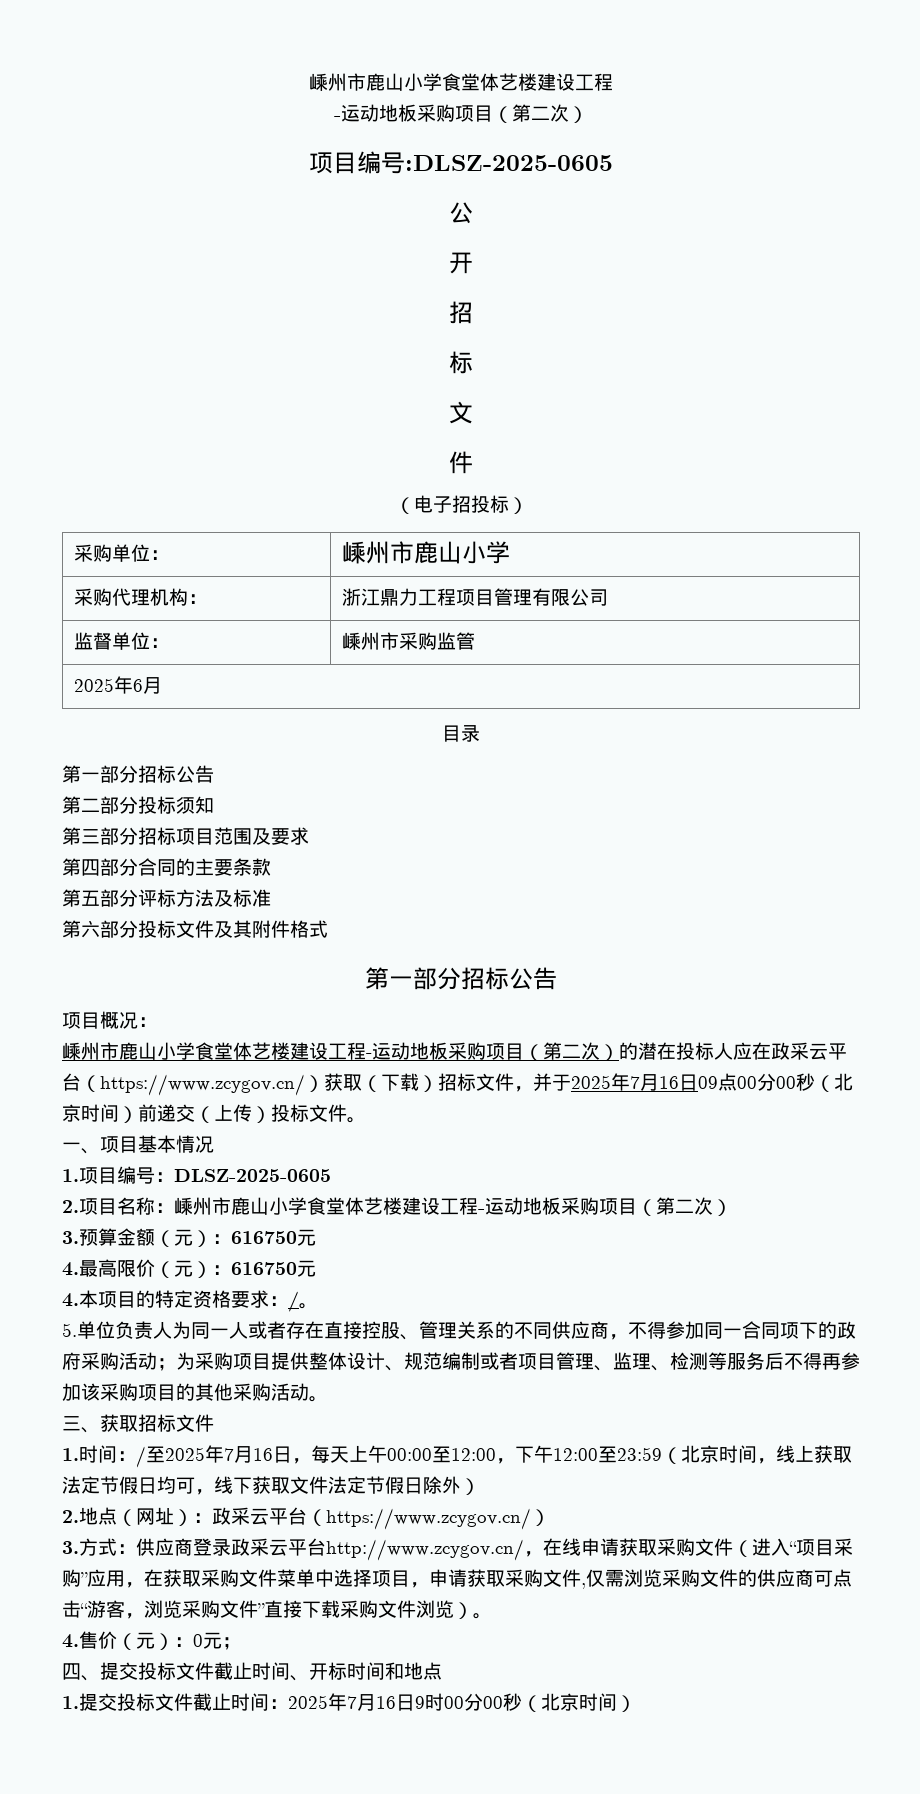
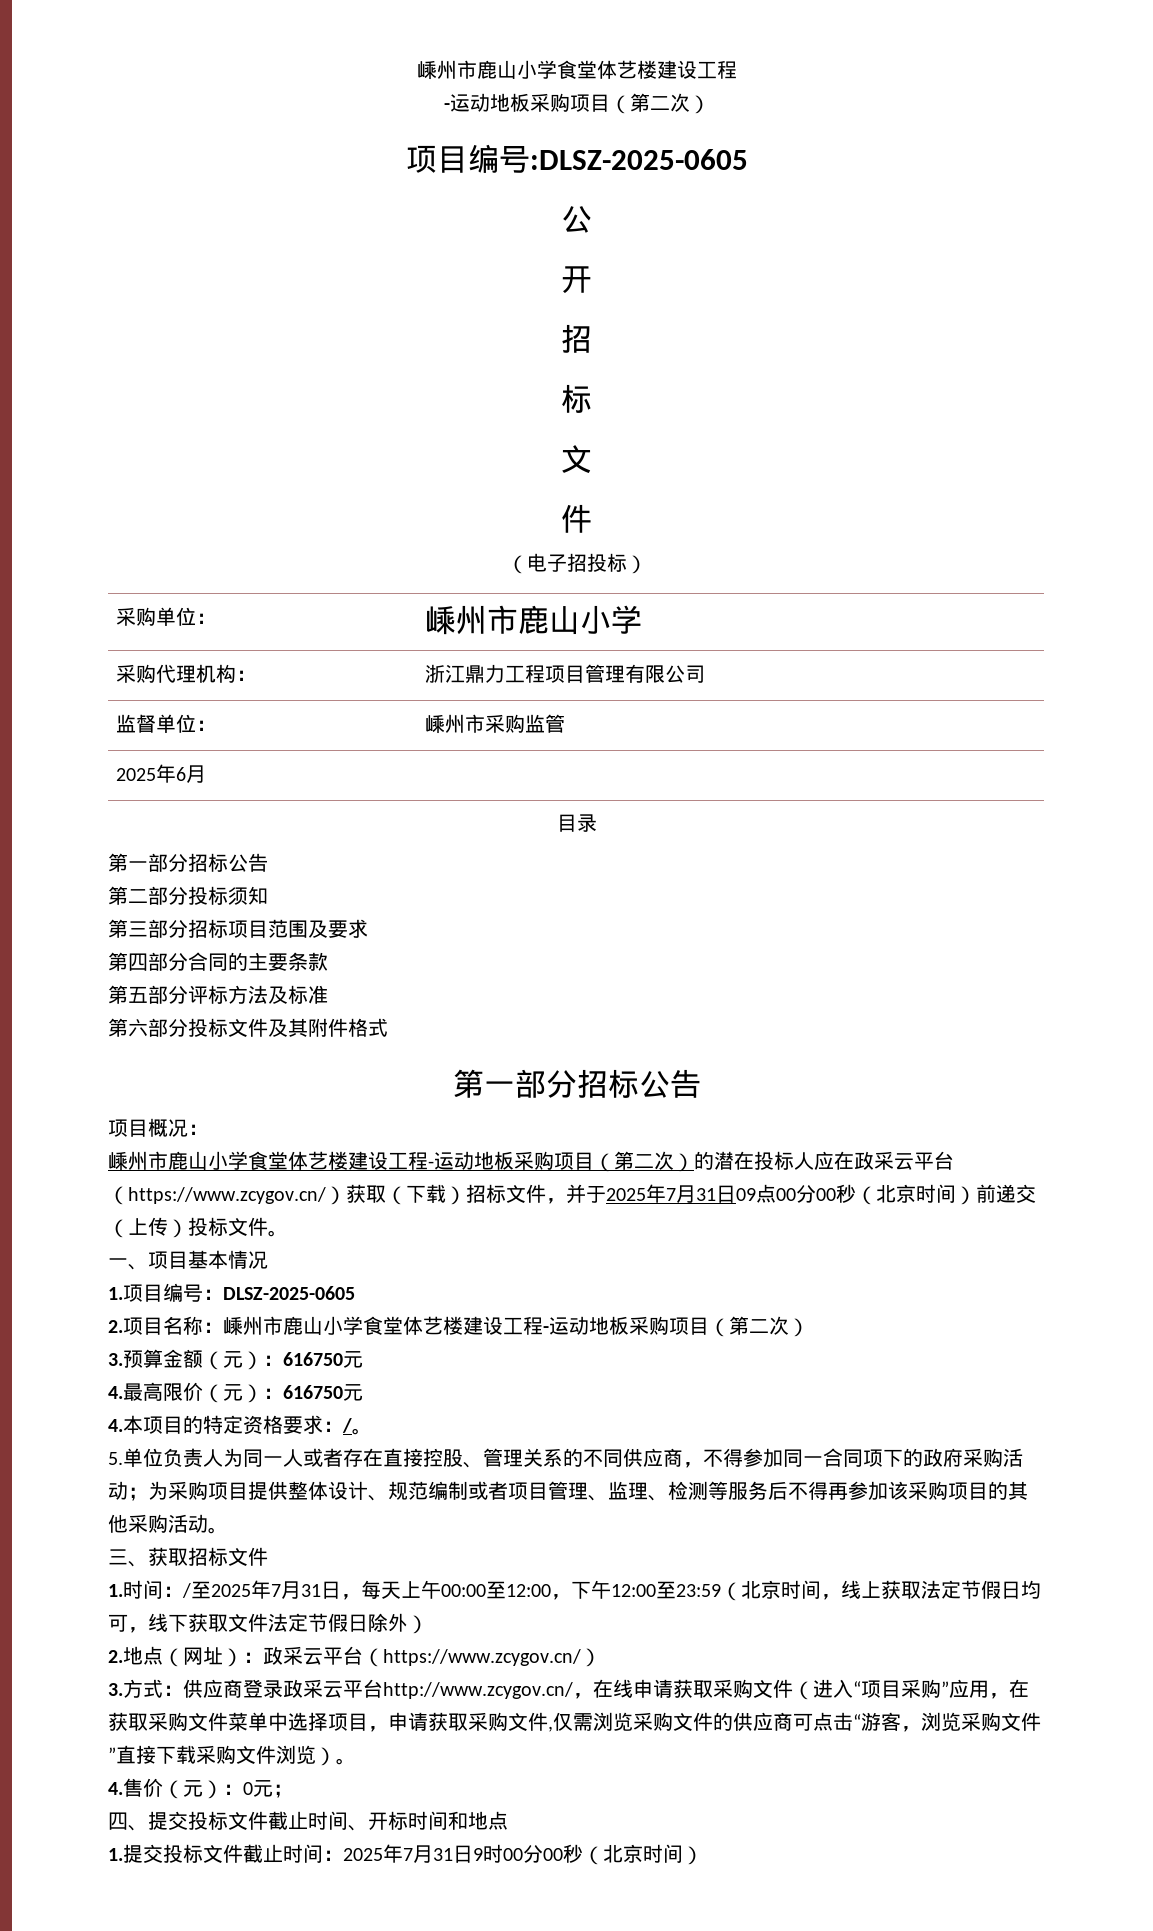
- 嵊州市鹿山小学食堂体艺楼建设工程-运动地板采购项目（第二次）的潜在投标人应在政采云平台（https://www.zcygov.cn/）获取（下载）招标文件，并于2025年7月16日09点00分00秒（北京时间）前递交（上传）投标文件。
+ 嵊州市鹿山小学食堂体艺楼建设工程-运动地板采购项目（第二次）的潜在投标人应在政采云平台（https://www.zcygov.cn/）获取（下载）招标文件，并于2025年7月31日09点00分00秒（北京时间）前递交（上传）投标文件。
- 1.时间：/至2025年7月16日，每天上午00:00至12:00，下午12:00至23:59（北京时间，线上获取法定节假日均可，线下获取文件法定节假日除外）
+ 1.时间：/至2025年7月31日，每天上午00:00至12:00，下午12:00至23:59（北京时间，线上获取法定节假日均可，线下获取文件法定节假日除外）
- 1.提交投标文件截止时间：2025年7月16日9时00分00秒（北京时间）
+ 1.提交投标文件截止时间：2025年7月31日9时00分00秒（北京时间）

